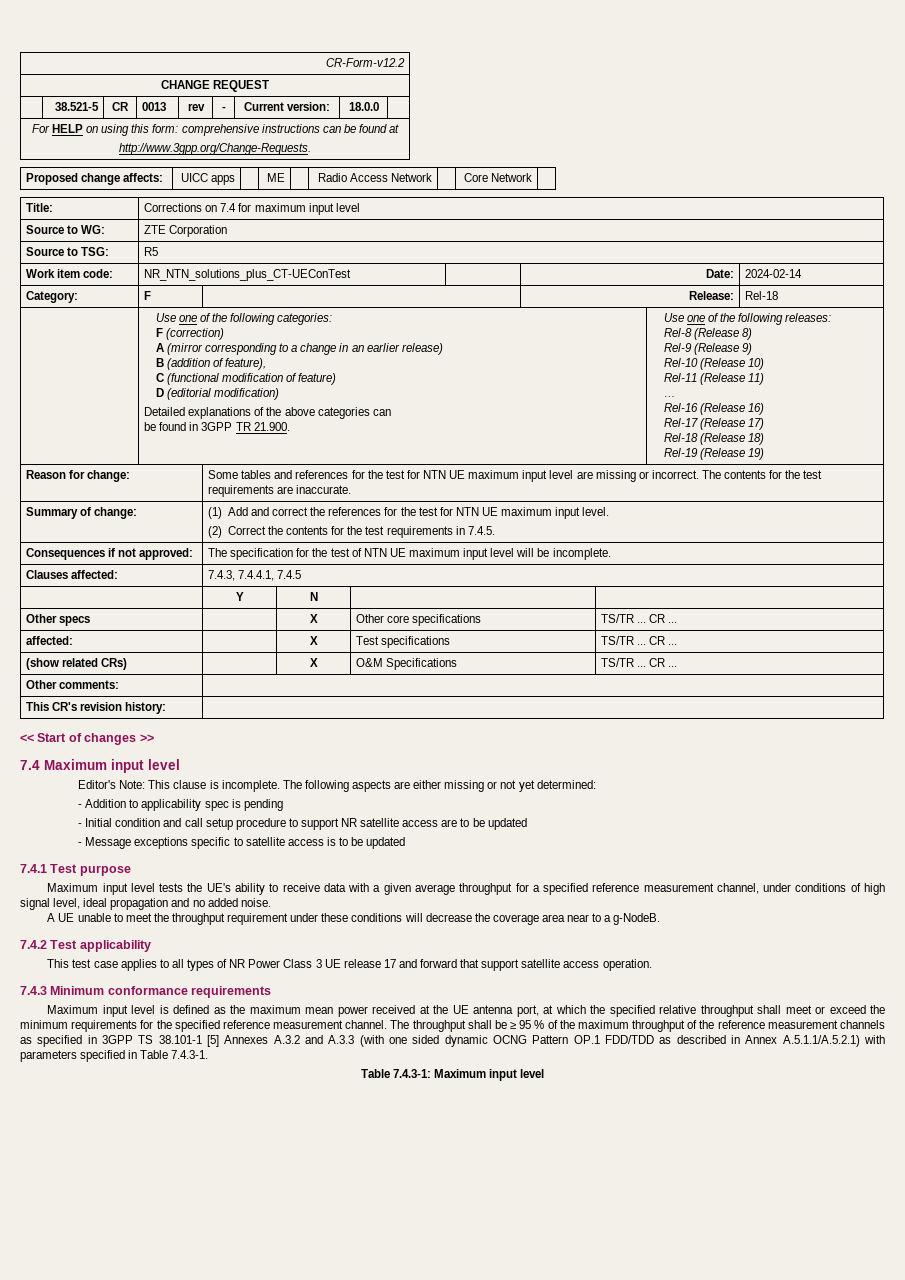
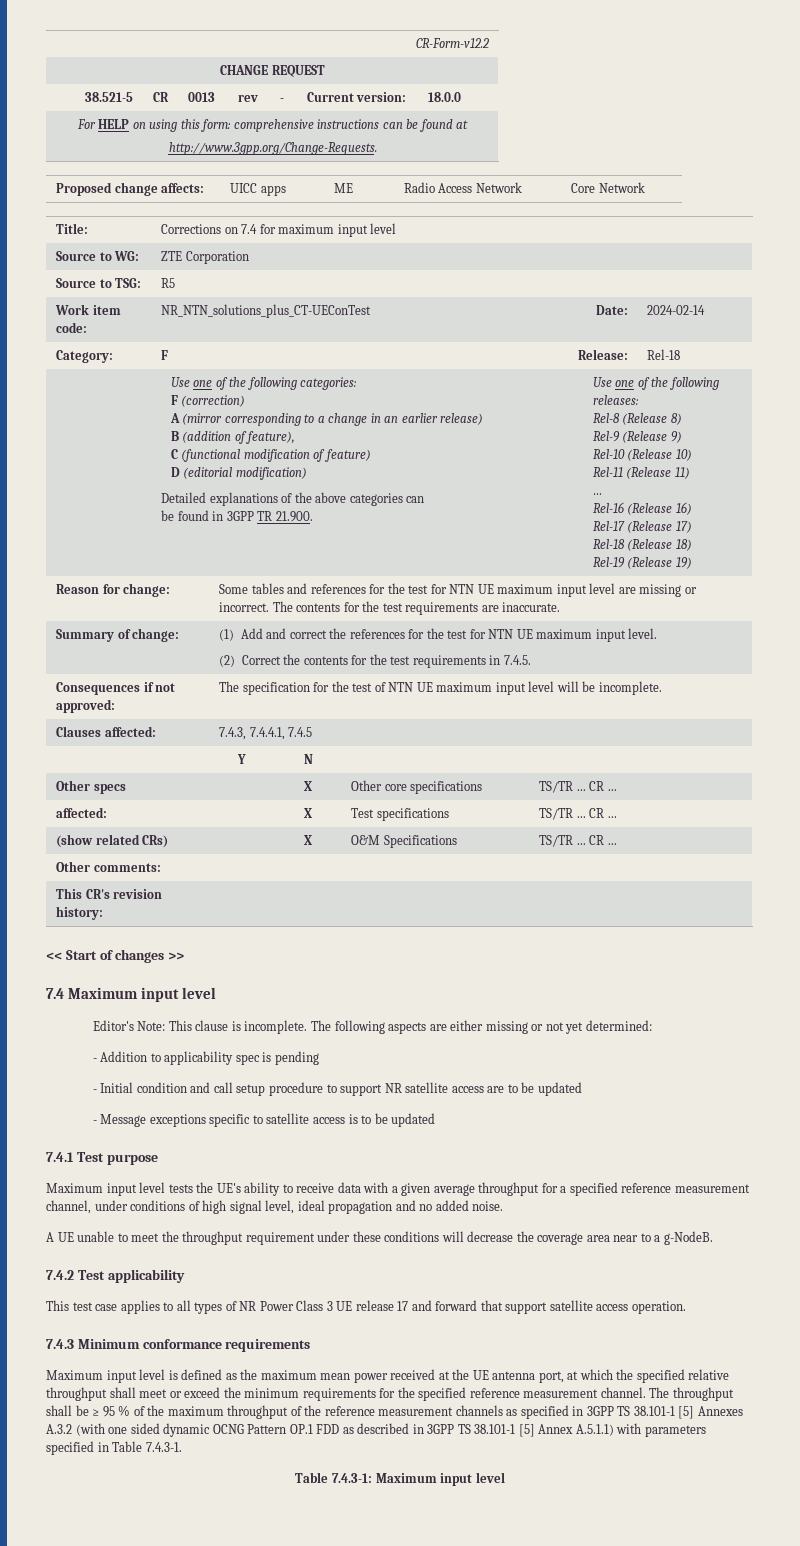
- The throughput shall be ≥ 95 % of the maximum throughput of the reference measurement channels as specified in 3GPP TS 38.101-1 [5] Annexes A.3.2 and A.3.3 (with one sided dynamic OCNG Pattern OP.1 FDD/TDD as described in Annex A.5.1.1/A.5.2.1) with parameters specified in Table 7.4.3-1.
+ The throughput shall be ≥ 95 % of the maximum throughput of the reference measurement channels as specified in 3GPP TS 38.101-1 [5] Annexes A.3.2 (with one sided dynamic OCNG Pattern OP.1 FDD as described in 3GPP TS 38.101-1 [5] Annex A.5.1.1) with parameters specified in Table 7.4.3-1.

